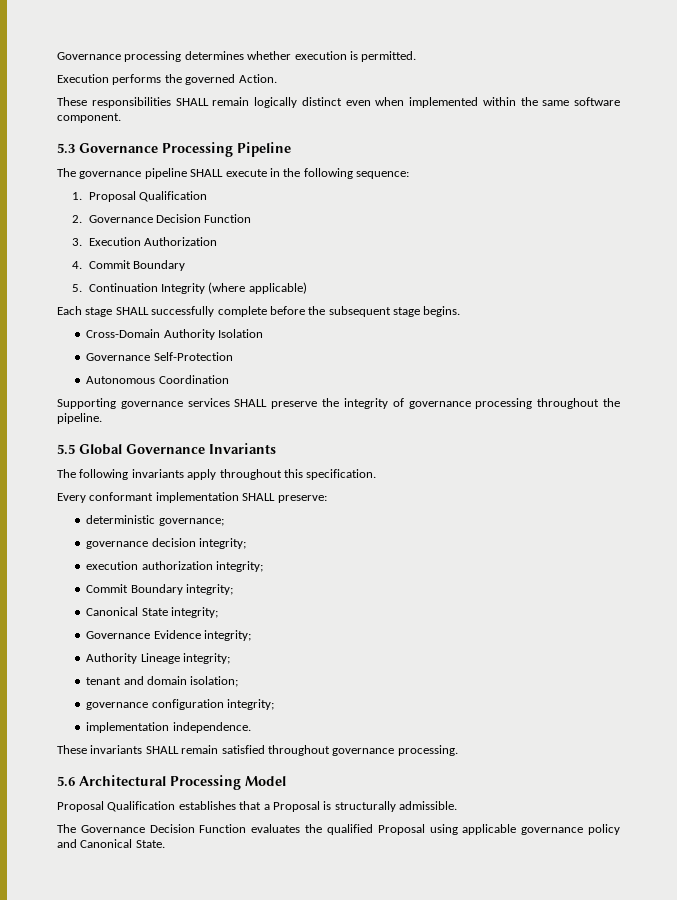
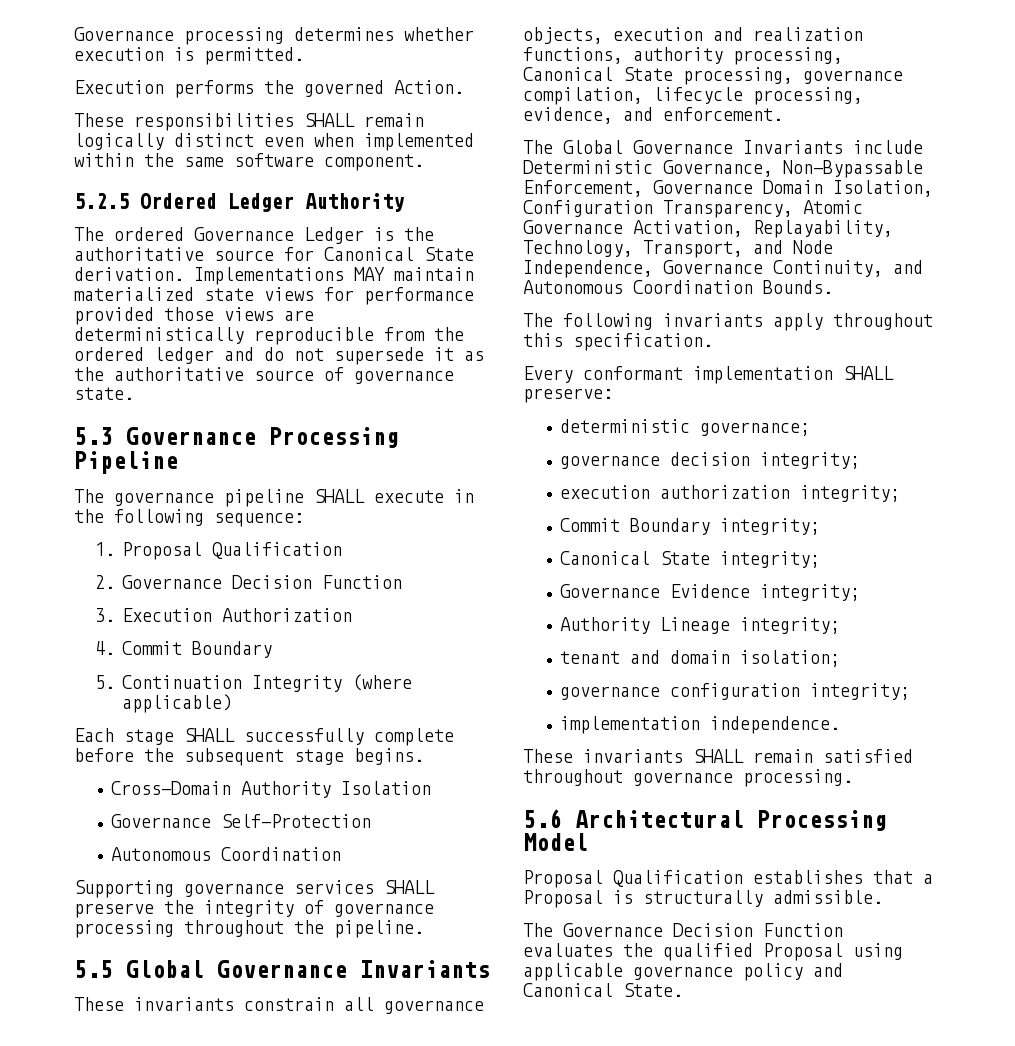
+ 5.2.5 Ordered Ledger Authority
+ The ordered Governance Ledger is the authoritative source for Canonical State derivation. Implementations MAY maintain materialized state views for performance provided those views are deterministically reproducible from the ordered ledger and do not supersede it as the authoritative source of governance state.
+ These invariants constrain all governance objects, execution and realization functions, authority processing, Canonical State processing, governance compilation, lifecycle processing, evidence, and enforcement.
+ The Global Governance Invariants include Deterministic Governance, Non-Bypassable Enforcement, Governance Domain Isolation, Configuration Transparency, Atomic Governance Activation, Replayability, Technology, Transport, and Node Independence, Governance Continuity, and Autonomous Coordination Bounds.

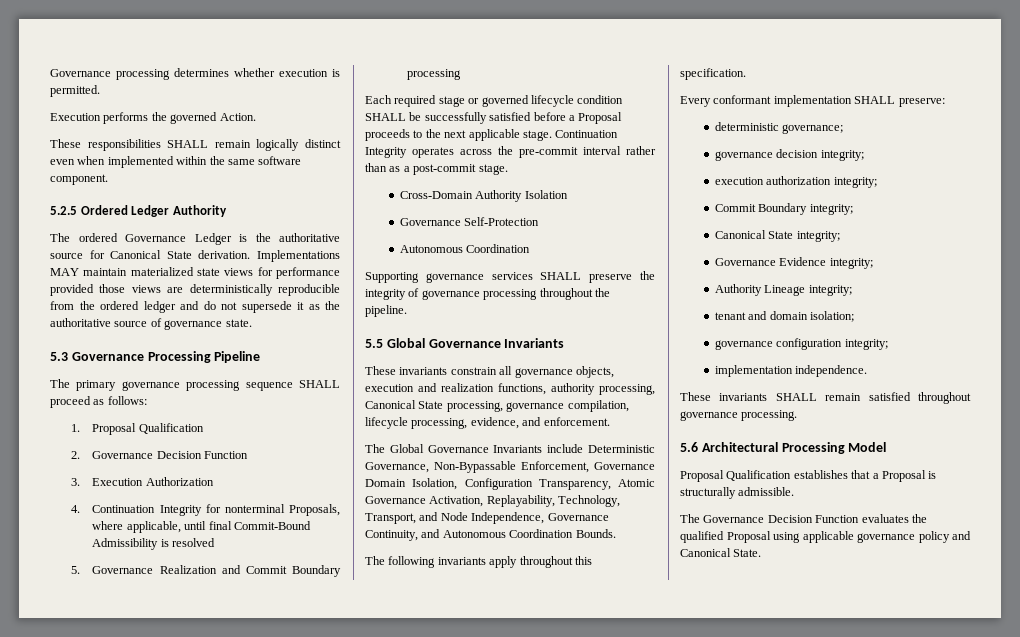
- The governance pipeline SHALL execute in the following sequence:
+ The primary governance processing sequence SHALL proceed as follows:
- 4. Commit Boundary
- 5. Continuation Integrity (where applicable)
- Each stage SHALL successfully complete before the subsequent stage begins.
+ 4. Continuation Integrity for nonterminal Proposals, where applicable, until final Commit-Bound Admissibility is resolved
+ 5. Governance Realization and Commit Boundary processing
+ Each required stage or governed lifecycle condition SHALL be successfully satisfied before a Proposal proceeds to the next applicable stage. Continuation Integrity operates across the pre-commit interval rather than as a post-commit stage.

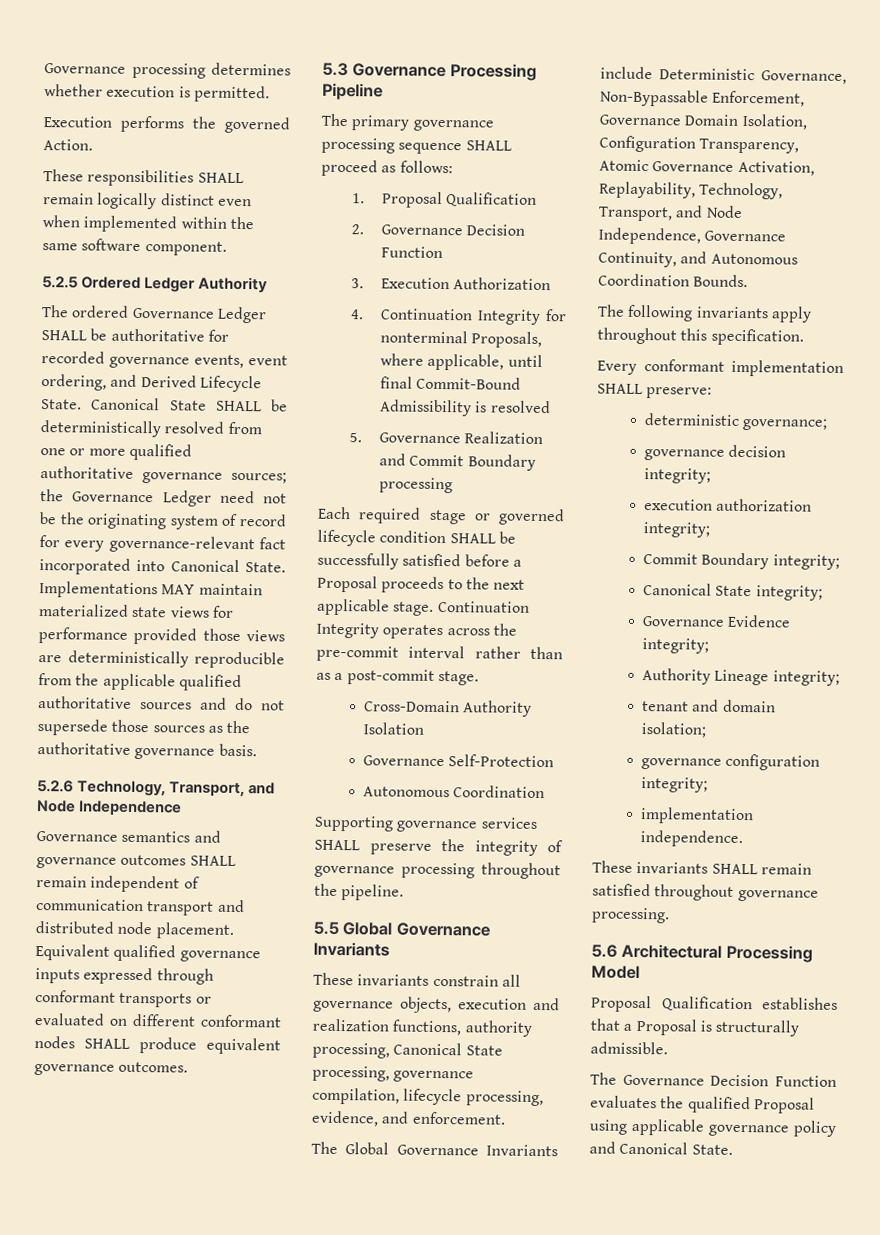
- The ordered Governance Ledger is the authoritative source for Canonical State derivation.
+ The ordered Governance Ledger SHALL be authoritative for recorded governance events, event ordering, and Derived Lifecycle State. Canonical State SHALL be deterministically resolved from one or more qualified authoritative governance sources; the Governance Ledger need not be the originating system of record for every governance-relevant fact incorporated into Canonical State.
- Implementations MAY maintain materialized state views for performance provided those views are deterministically reproducible from the ordered ledger and do not supersede it as the authoritative source of governance state.
+ Implementations MAY maintain materialized state views for performance provided those views are deterministically reproducible from the applicable qualified authoritative sources and do not supersede those sources as the authoritative governance basis.
+ 5.2.6 Technology, Transport, and Node Independence
+ Governance semantics and governance outcomes SHALL remain independent of communication transport and distributed node placement. Equivalent qualified governance inputs expressed through conformant transports or evaluated on different conformant nodes SHALL produce equivalent governance outcomes.

